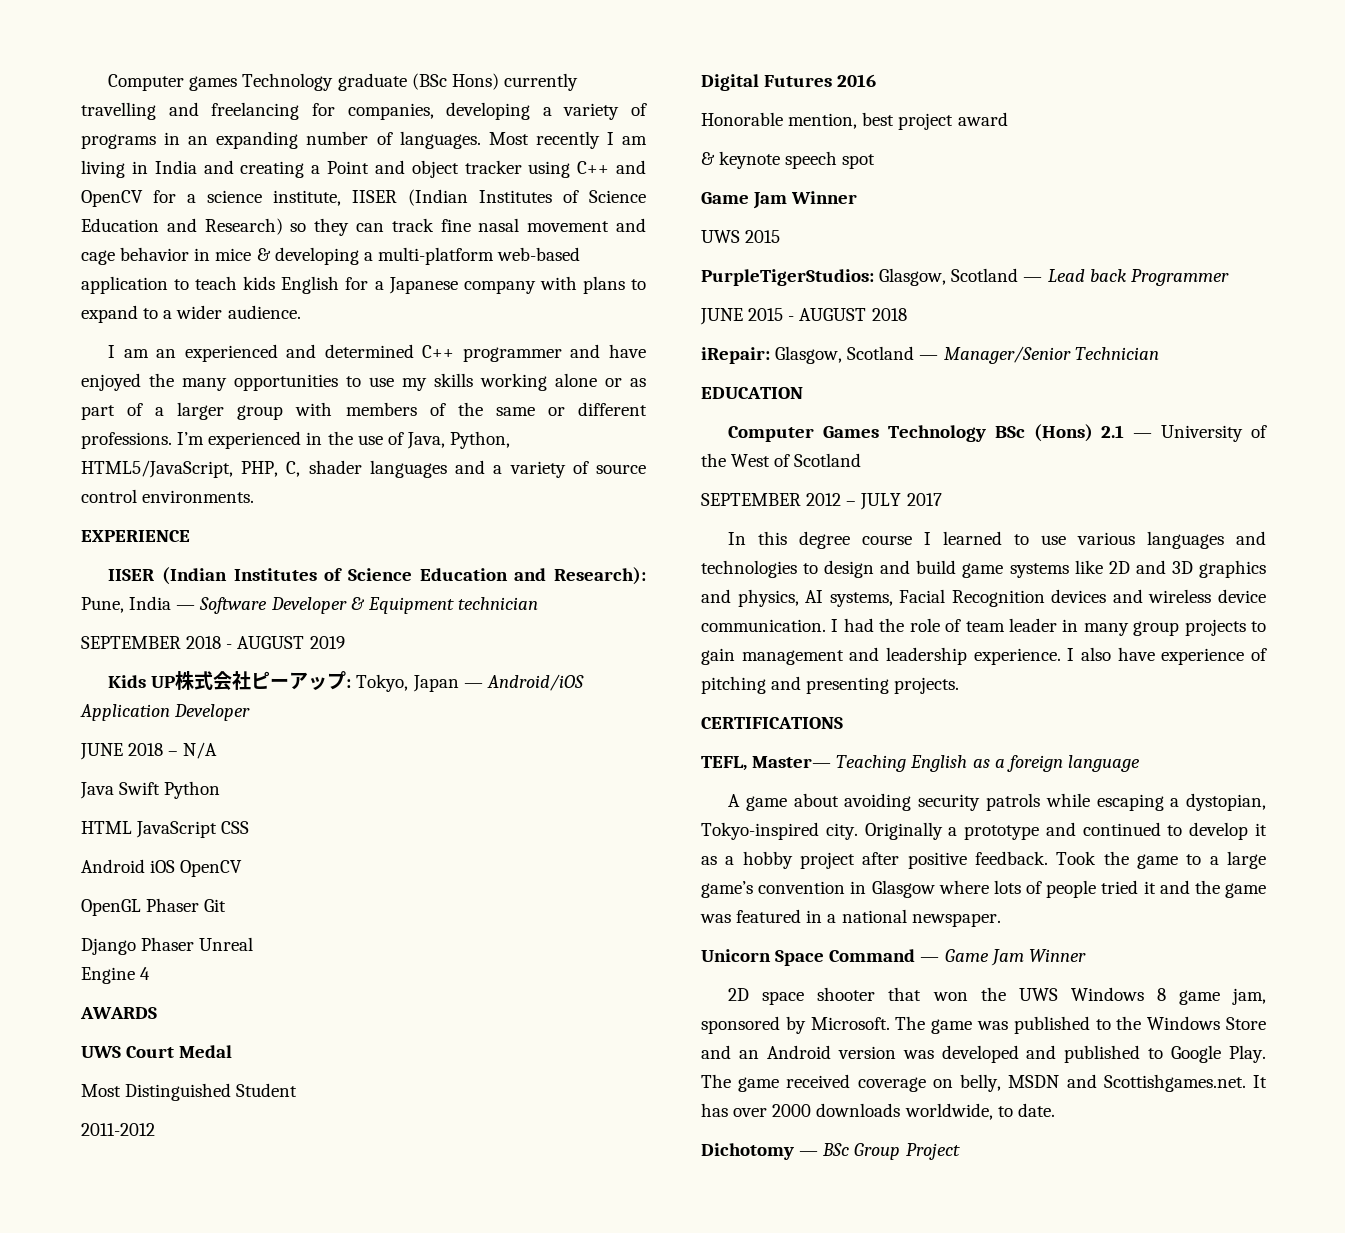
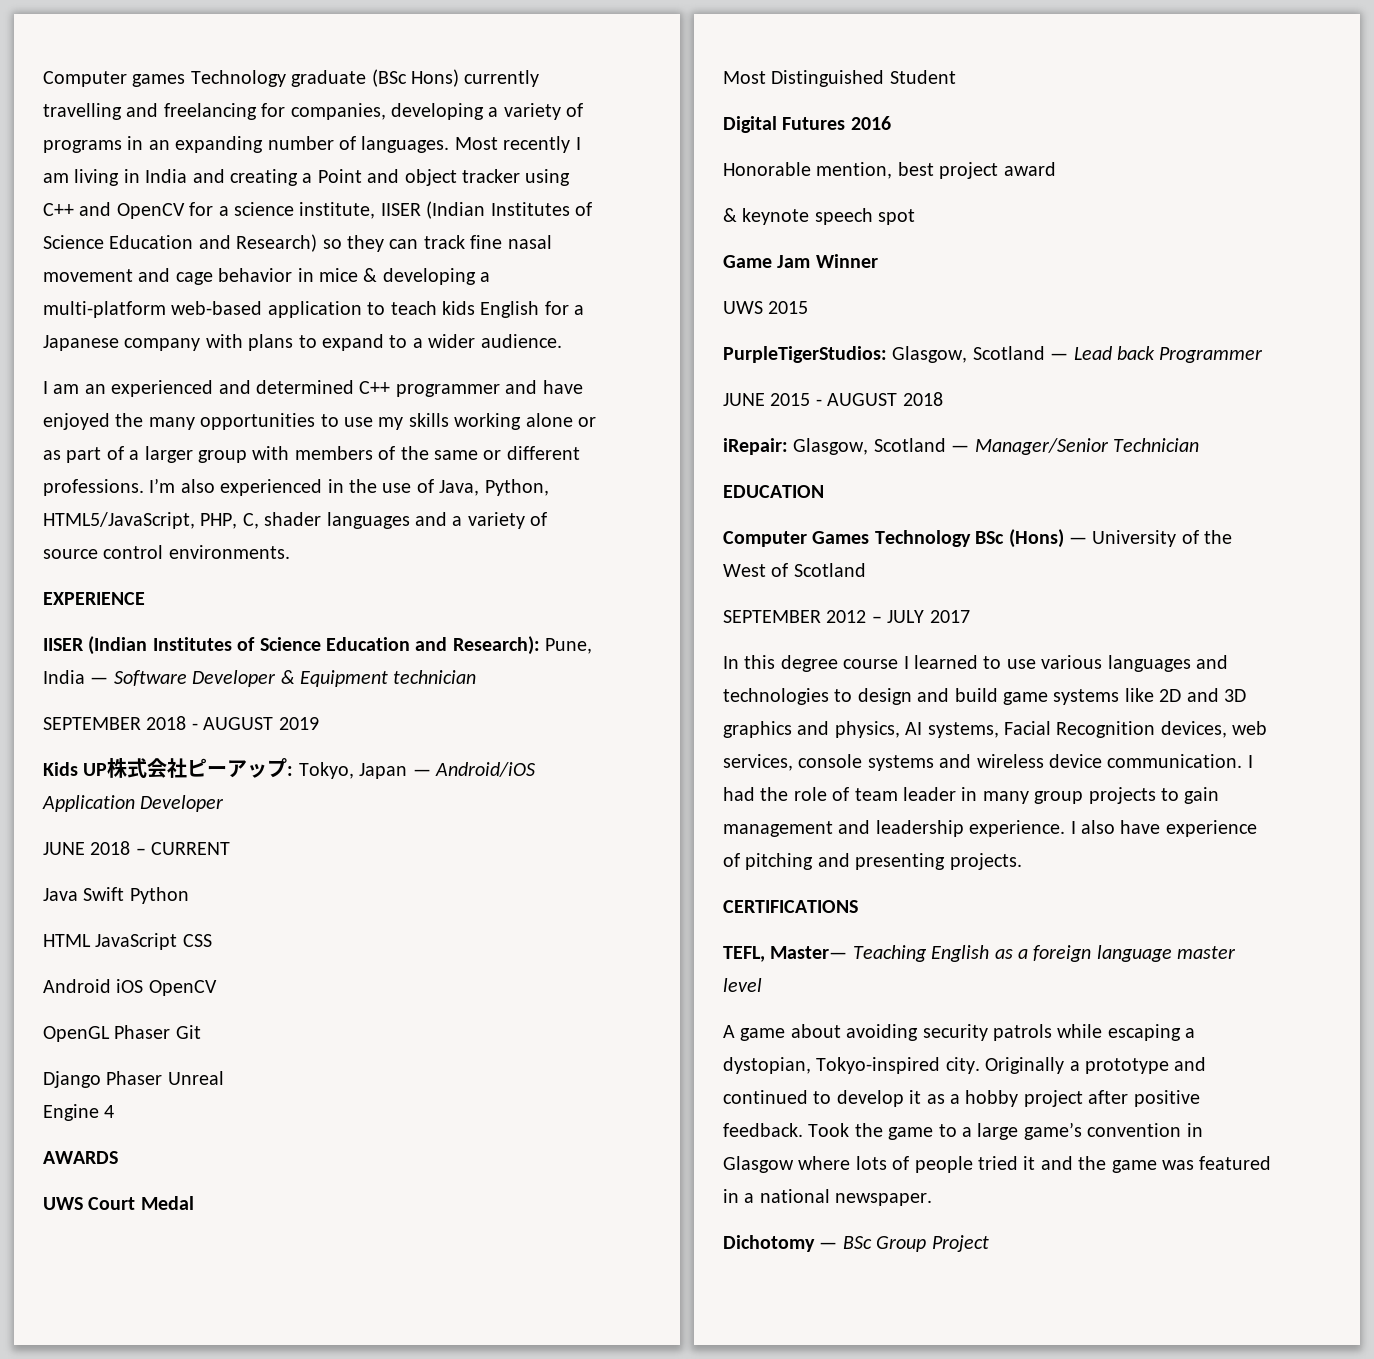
- I’m experienced in the use of Java, Python, HTML5/JavaScript, PHP, C, shader languages and a variety of source control environments.
+ I’m also experienced in the use of Java, Python, HTML5/JavaScript, PHP, C, shader languages and a variety of source control environments.
- JUNE 2018 – N/A
+ JUNE 2018 – CURRENT
- 2011-2012
- Computer Games Technology BSc (Hons) 2.1 — University of the West of Scotland
+ Computer Games Technology BSc (Hons) — University of the West of Scotland
- In this degree course I learned to use various languages and technologies to design and build game systems like 2D and 3D graphics and physics, AI systems, Facial Recognition devices and wireless device communication.
+ In this degree course I learned to use various languages and technologies to design and build game systems like 2D and 3D graphics and physics, AI systems, Facial Recognition devices, web services, console systems and wireless device communication.
- TEFL, Master— Teaching English as a foreign language
+ TEFL, Master— Teaching English as a foreign language master level
- Unicorn Space Command — Game Jam Winner
- 2D space shooter that won the UWS Windows 8 game jam, sponsored by Microsoft. The game was published to the Windows Store and an Android version was developed and published to Google Play. The game received coverage on belly, MSDN and Scottishgames.net. It has over 2000 downloads worldwide, to date.

